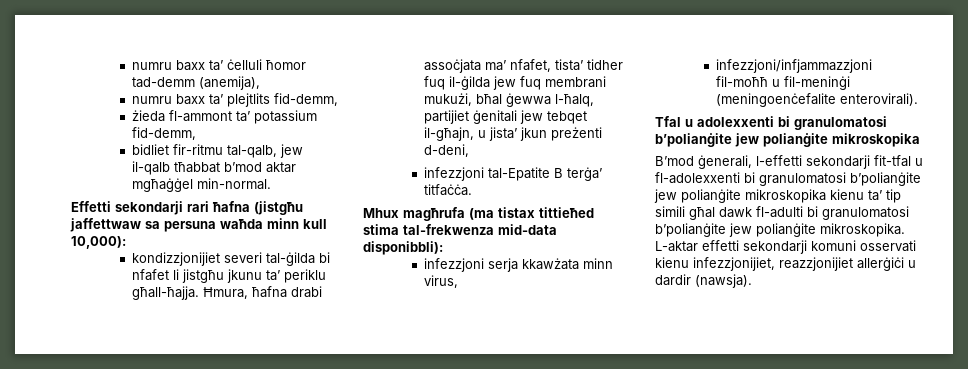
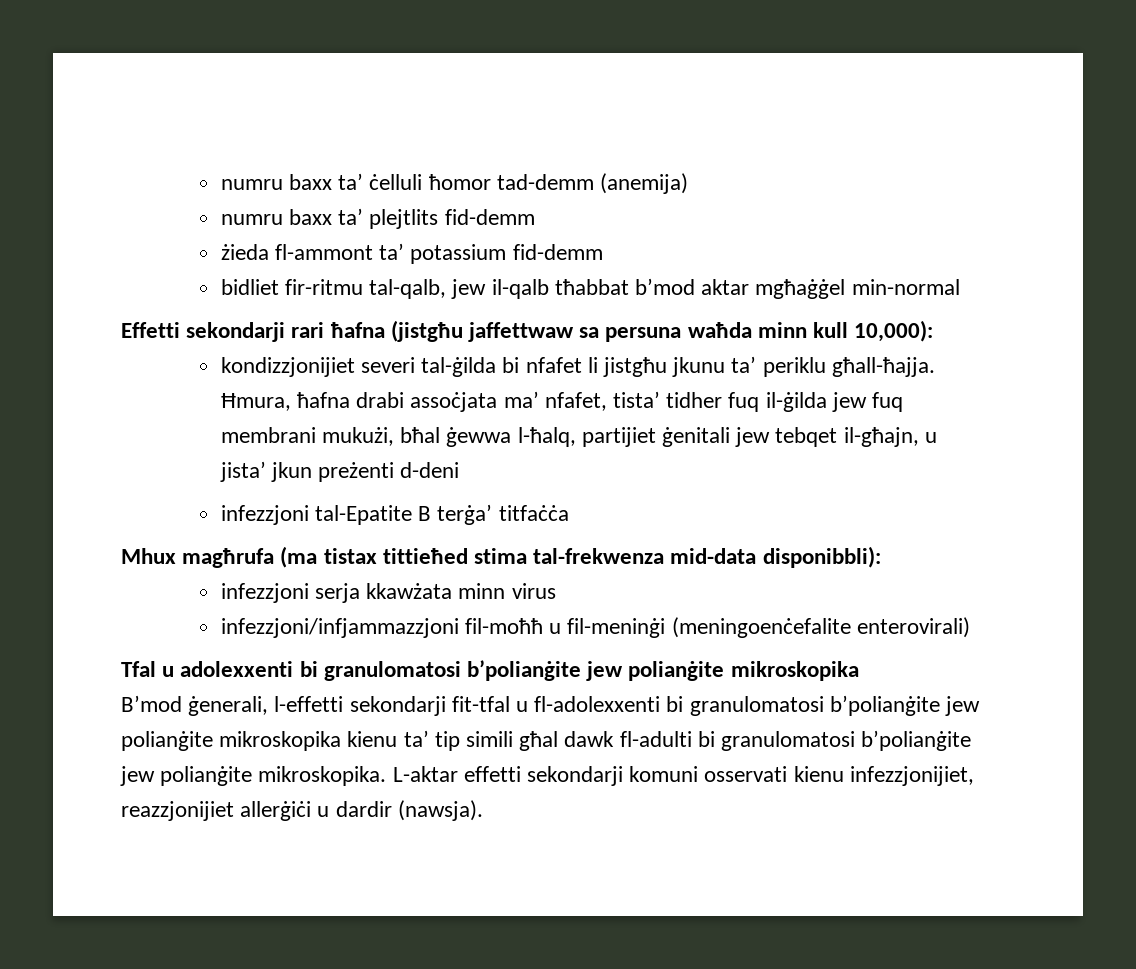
- numru baxx ta’ ċelluli ħomor tad-demm (anemija),
+ numru baxx ta’ ċelluli ħomor tad-demm (anemija)
- numru baxx ta’ plejtlits fid-demm,
+ numru baxx ta’ plejtlits fid-demm
- żieda fl-ammont ta’ potassium fid-demm,
+ żieda fl-ammont ta’ potassium fid-demm
- bidliet fir-ritmu tal-qalb, jew il-qalb tħabbat b’mod aktar mgħaġġel min-normal.
+ bidliet fir-ritmu tal-qalb, jew il-qalb tħabbat b’mod aktar mgħaġġel min-normal
- Ħmura, ħafna drabi assoċjata ma’ nfafet, tista’ tidher fuq il-ġilda jew fuq membrani mukużi, bħal ġewwa l-ħalq, partijiet ġenitali jew tebqet il-għajn, u jista’ jkun preżenti d-deni,
+ Ħmura, ħafna drabi assoċjata ma’ nfafet, tista’ tidher fuq il-ġilda jew fuq membrani mukużi, bħal ġewwa l-ħalq, partijiet ġenitali jew tebqet il-għajn, u jista’ jkun preżenti d-deni
- infezzjoni tal-Epatite B terġa’ titfaċċa.
+ infezzjoni tal-Epatite B terġa’ titfaċċa
- infezzjoni serja kkawżata minn virus,
+ infezzjoni serja kkawżata minn virus
- infezzjoni/infjammazzjoni fil-moħħ u fil-meninġi (meningoenċefalite enterovirali).
+ infezzjoni/infjammazzjoni fil-moħħ u fil-meninġi (meningoenċefalite enterovirali)

